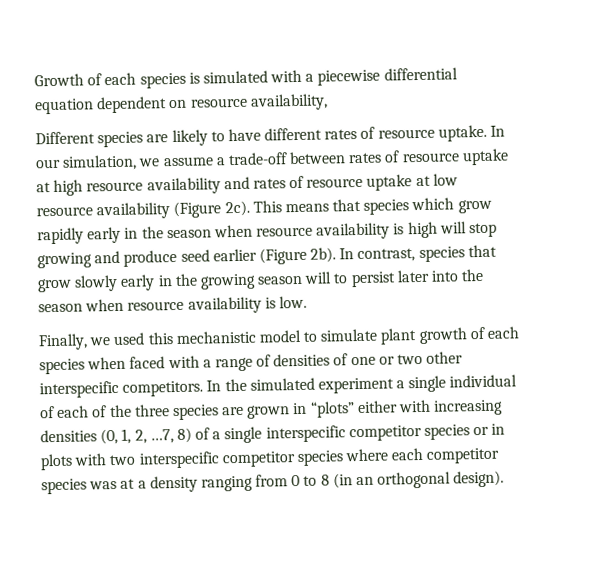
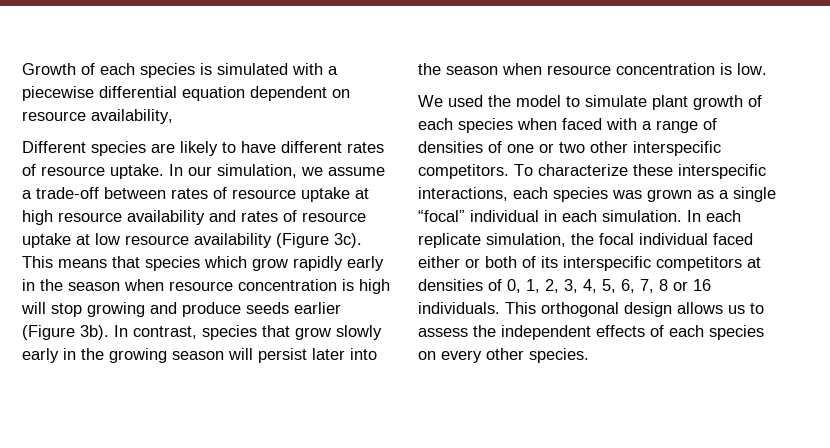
- In our simulation, we assume a trade-off between rates of resource uptake at high resource availability and rates of resource uptake at low resource availability (Figure 2c).
+ In our simulation, we assume a trade-off between rates of resource uptake at high resource availability and rates of resource uptake at low resource availability (Figure 3c).
- This means that species which grow rapidly early in the season when resource availability is high will stop growing and produce seed earlier (Figure 2b).
+ This means that species which grow rapidly early in the season when resource concentration is high will stop growing and produce seeds earlier (Figure 3b).
- In contrast, species that grow slowly early in the growing season will to persist later into the season when resource availability is low.
+ In contrast, species that grow slowly early in the growing season will persist later into the season when resource concentration is low.
- Finally, we used this mechanistic model to simulate plant growth of each species when faced with a range of densities of one or two other interspecific competitors.
+ We used the model to simulate plant growth of each species when faced with a range of densities of one or two other interspecific competitors.
- In the simulated experiment a single individual of each of the three species are grown in “plots” either with increasing densities (0, 1, 2, …7, 8) of a single interspecific competitor species or in plots with two interspecific competitor species where each competitor species was at a density ranging from 0 to 8 (in an orthogonal design).
+ To characterize these interspecific interactions, each species was grown as a single “focal” individual in each simulation. In each replicate simulation, the focal individual faced either or both of its interspecific competitors at densities of 0, 1, 2, 3, 4, 5, 6, 7, 8 or 16 individuals. This orthogonal design allows us to assess the independent effects of each species on every other species.

